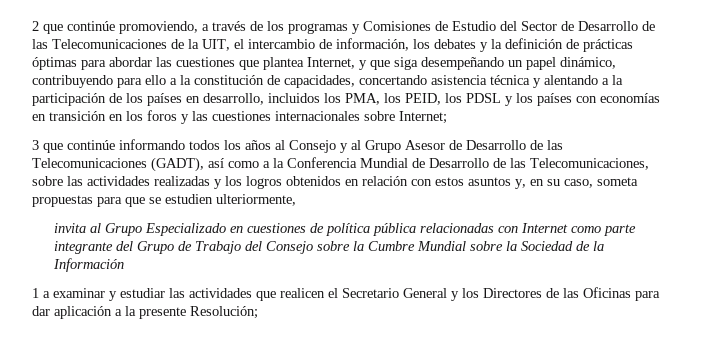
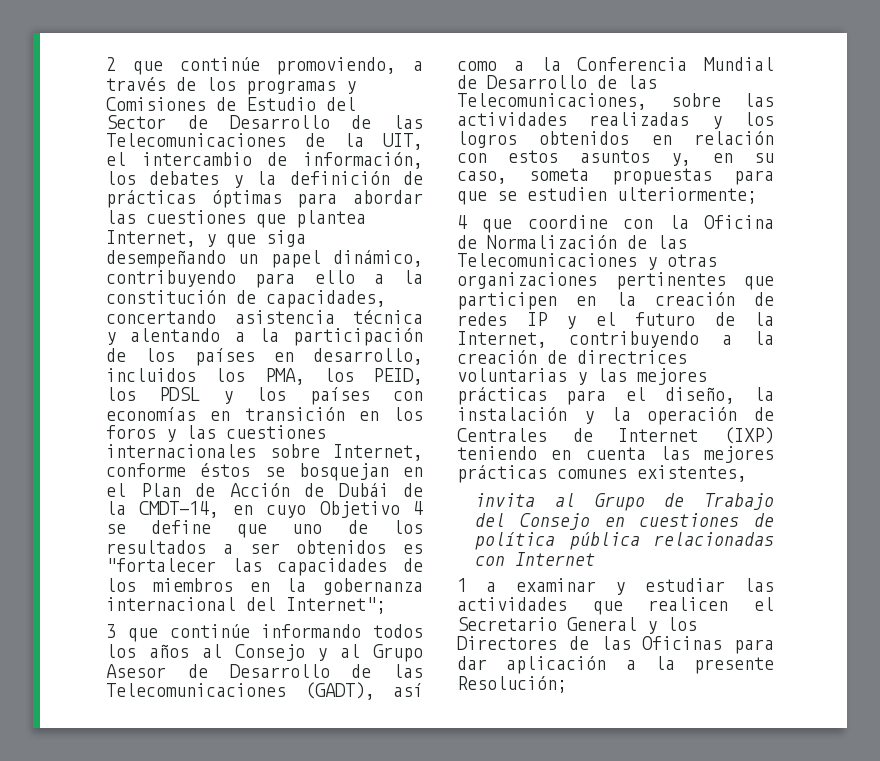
- 2 que continúe promoviendo, a través de los programas y Comisiones de Estudio del Sector de Desarrollo de las Telecomunicaciones de la UIT, el intercambio de información, los debates y la definición de prácticas óptimas para abordar las cuestiones que plantea Internet, y que siga desempeñando un papel dinámico, contribuyendo para ello a la constitución de capacidades, concertando asistencia técnica y alentando a la participación de los países en desarrollo, incluidos los PMA, los PEID, los PDSL y los países con economías en transición en los foros y las cuestiones internacionales sobre Internet;
+ 2 que continúe promoviendo, a través de los programas y Comisiones de Estudio del Sector de Desarrollo de las Telecomunicaciones de la UIT, el intercambio de información, los debates y la definición de prácticas óptimas para abordar las cuestiones que plantea Internet, y que siga desempeñando un papel dinámico, contribuyendo para ello a la constitución de capacidades, concertando asistencia técnica y alentando a la participación de los países en desarrollo, incluidos los PMA, los PEID, los PDSL y los países con economías en transición en los foros y las cuestiones internacionales sobre Internet, conforme éstos se bosquejan en el Plan de Acción de Dubái de la CMDT-14, en cuyo Objetivo 4 se define que uno de los resultados a ser obtenidos es "fortalecer las capacidades de los miembros en la gobernanza internacional del Internet";
- 3 que continúe informando todos los años al Consejo y al Grupo Asesor de Desarrollo de las Telecomunicaciones (GADT), así como a la Conferencia Mundial de Desarrollo de las Telecomunicaciones, sobre las actividades realizadas y los logros obtenidos en relación con estos asuntos y, en su caso, someta propuestas para que se estudien ulteriormente,
+ 3 que continúe informando todos los años al Consejo y al Grupo Asesor de Desarrollo de las Telecomunicaciones (GADT), así como a la Conferencia Mundial de Desarrollo de las Telecomunicaciones, sobre las actividades realizadas y los logros obtenidos en relación con estos asuntos y, en su caso, someta propuestas para que se estudien ulteriormente;
+ 4 que coordine con la Oficina de Normalización de las Telecomunicaciones y otras organizaciones pertinentes que participen en la creación de redes IP y el futuro de la Internet, contribuyendo a la creación de directrices voluntarias y las mejores prácticas para el diseño, la instalación y la operación de Centrales de Internet (IXP) teniendo en cuenta las mejores prácticas comunes existentes,
- invita al Grupo Especializado en cuestiones de política pública relacionadas con Internet como parte integrante del Grupo de Trabajo del Consejo sobre la Cumbre Mundial sobre la Sociedad de la Información
+ invita al Grupo de Trabajo del Consejo en cuestiones de política pública relacionadas con Internet

